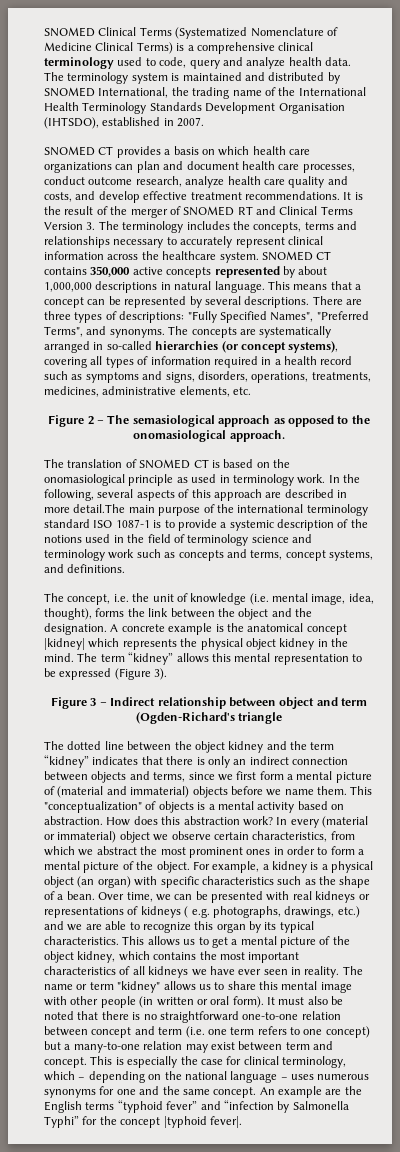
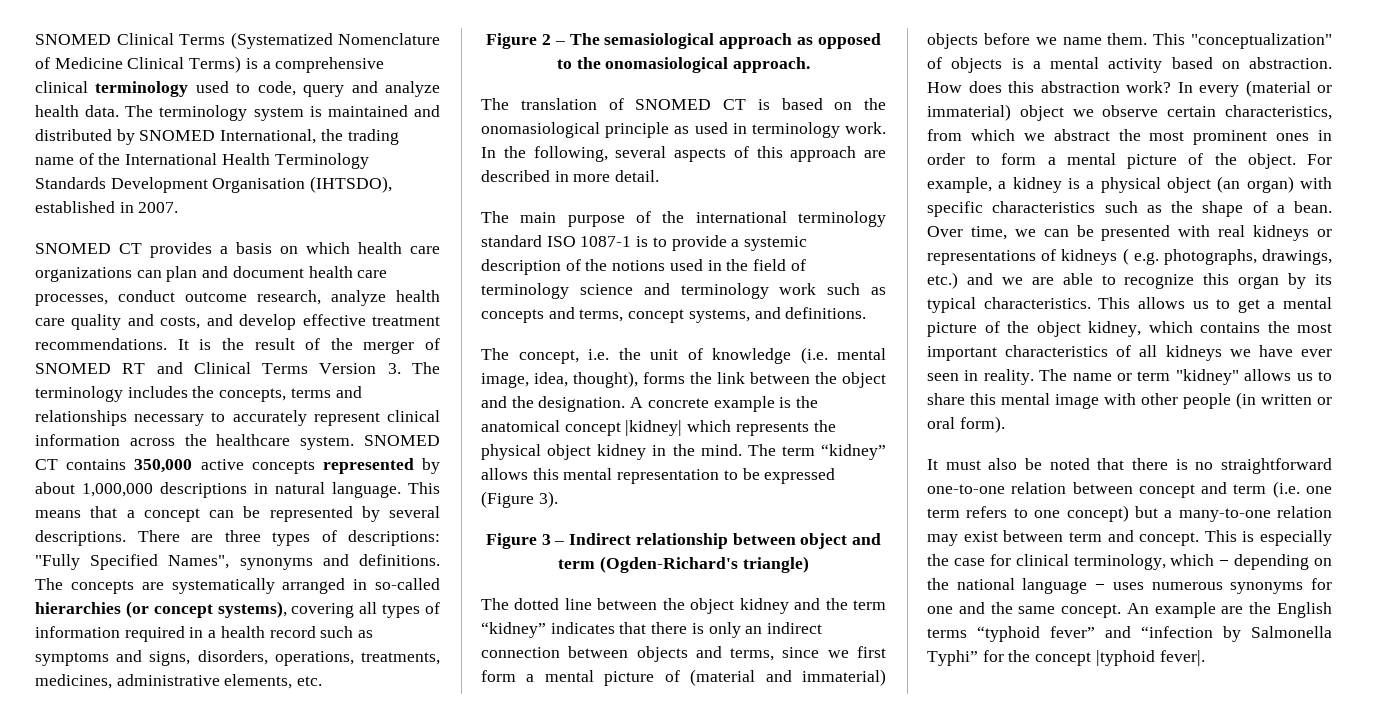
- There are three types of descriptions: "Fully Specified Names", "Preferred Terms", and synonyms.
+ There are three types of descriptions: "Fully Specified Names", synonyms and definitions.
- In the following, several aspects of this approach are described in more detail.The main purpose of the international terminology standard ISO 1087-1 is to provide a systemic description of the notions used in the field of terminology science and terminology work such as concepts and terms, concept systems, and definitions.
+ In the following, several aspects of this approach are described in more detail.
+ The main purpose of the international terminology standard ISO 1087-1 is to provide a systemic description of the notions used in the field of terminology science and terminology work such as concepts and terms, concept systems, and definitions.
- Figure 3 – Indirect relationship between object and term (Ogden-Richard's triangle
+ Figure 3 – Indirect relationship between object and term (Ogden-Richard's triangle)
- The name or term "kidney" allows us to share this mental image with other people (in written or oral form). It must also be noted that there is no straightforward one-to-one relation between concept and term (i.e. one term refers to one concept) but a many-to-one relation may exist between term and concept.
+ The name or term "kidney" allows us to share this mental image with other people (in written or oral form).
+ It must also be noted that there is no straightforward one-to-one relation between concept and term (i.e. one term refers to one concept) but a many-to-one relation may exist between term and concept.

